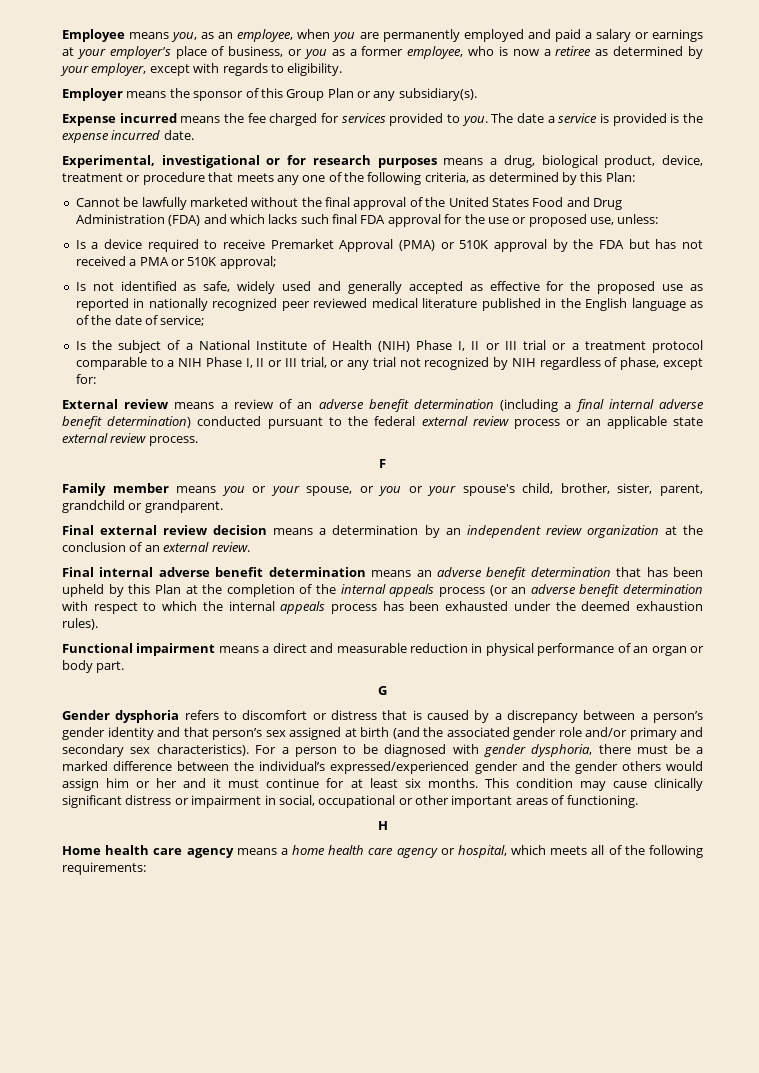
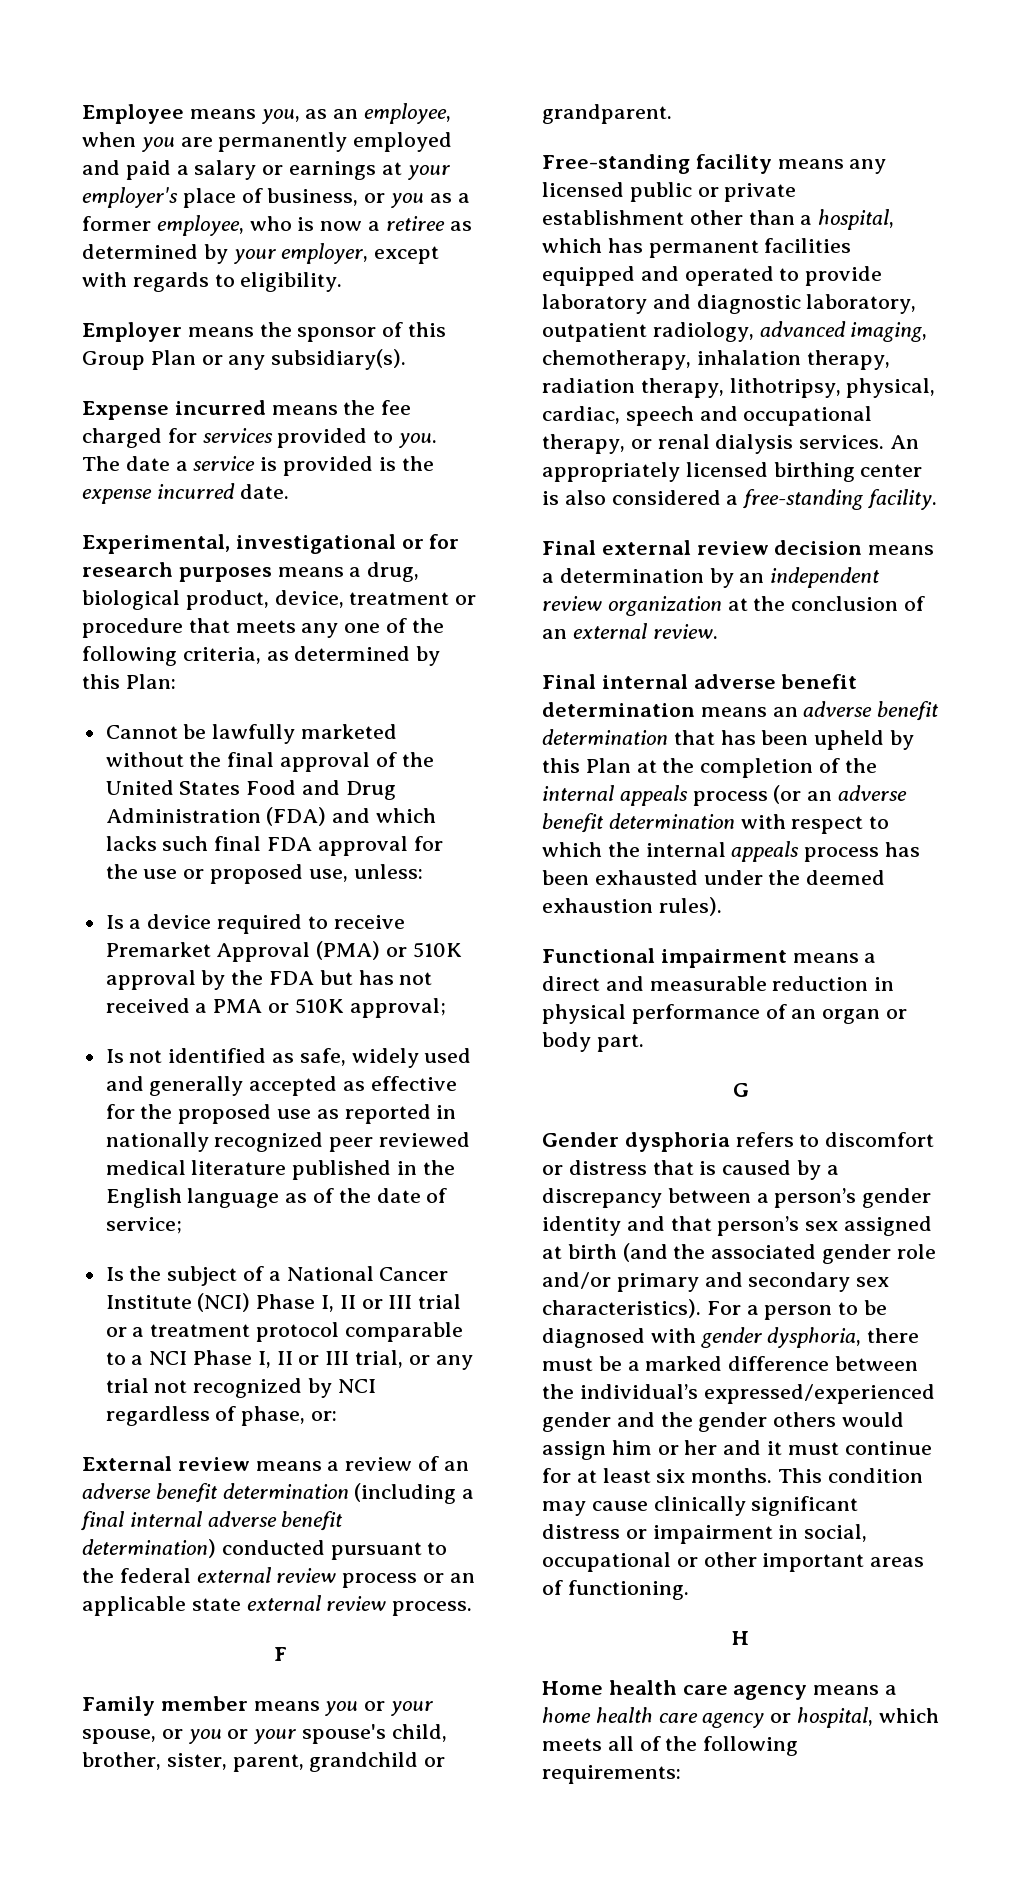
- Is the subject of a National Institute of Health (NIH) Phase I, II or III trial or a treatment protocol comparable to a NIH Phase I, II or III trial, or any trial not recognized by NIH regardless of phase, except for:
+ Is the subject of a National Cancer Institute (NCI) Phase I, II or III trial or a treatment protocol comparable to a NCI Phase I, II or III trial, or any trial not recognized by NCI regardless of phase, or:
+ Free-standing facility means any licensed public or private establishment other than a hospital, which has permanent facilities equipped and operated to provide laboratory and diagnostic laboratory, outpatient radiology, advanced imaging, chemotherapy, inhalation therapy, radiation therapy, lithotripsy, physical, cardiac, speech and occupational therapy, or renal dialysis services. An appropriately licensed birthing center is also considered a free-standing facility.

